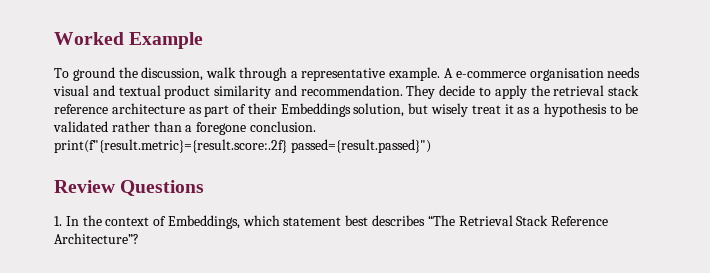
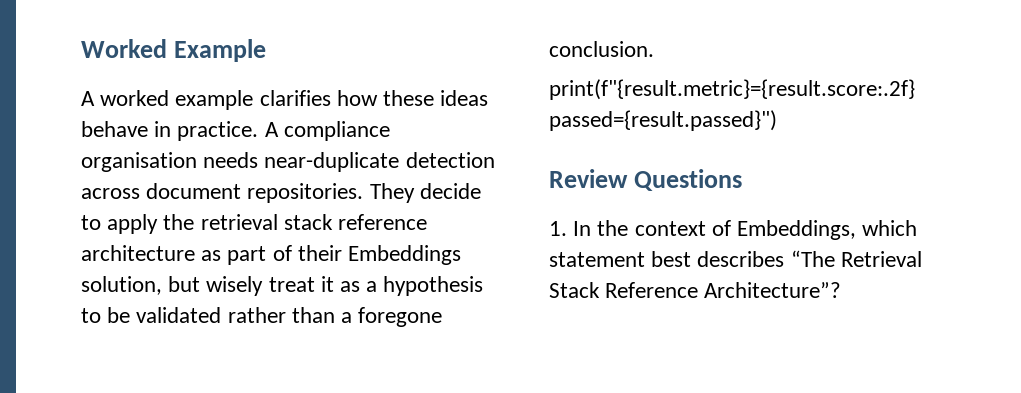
- To ground the discussion, walk through a representative example. A e-commerce organisation needs visual and textual product similarity and recommendation.
+ A worked example clarifies how these ideas behave in practice. A compliance organisation needs near-duplicate detection across document repositories.

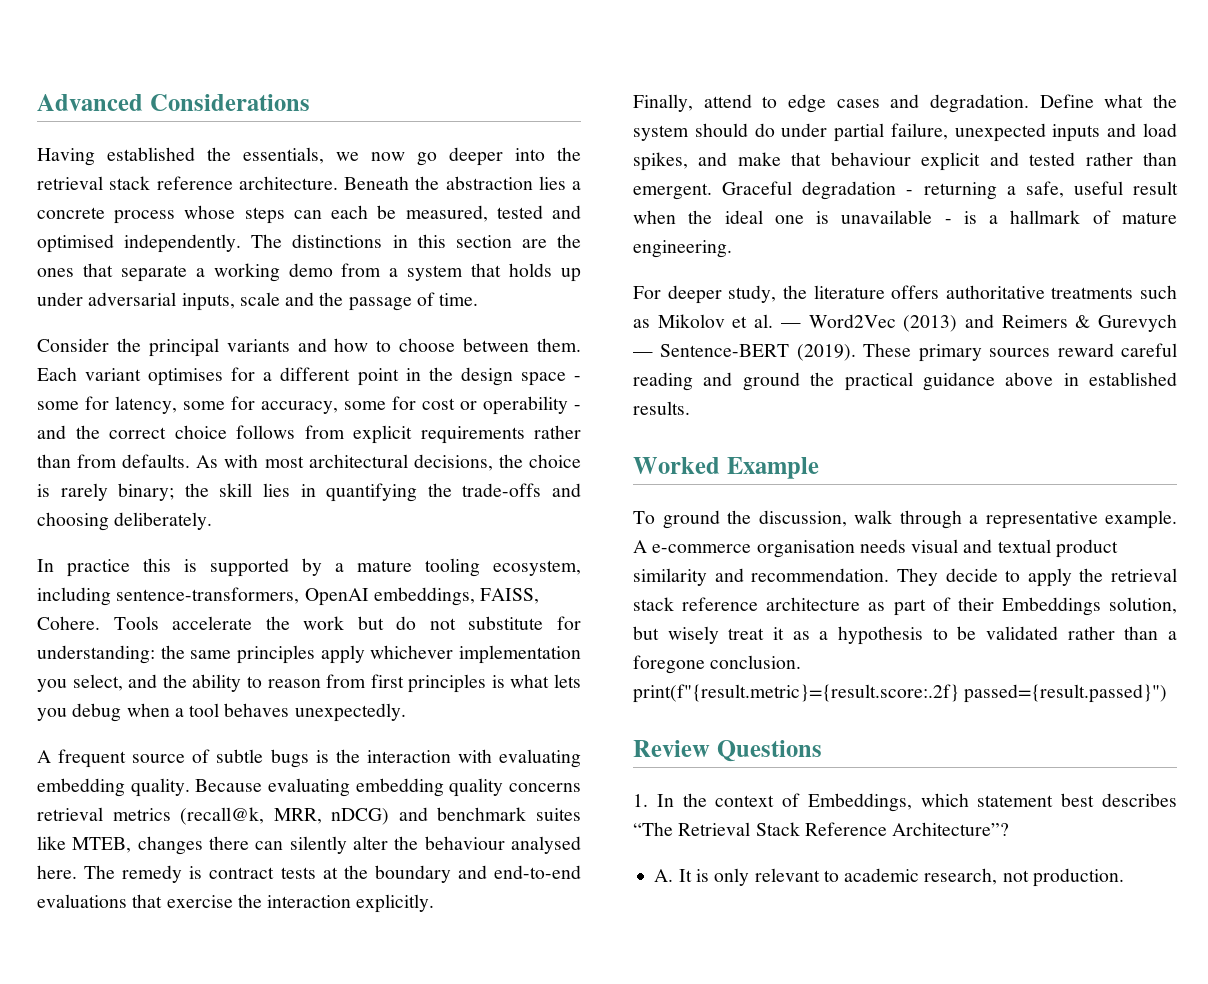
+ Advanced Considerations
+ Having established the essentials, we now go deeper into the retrieval stack reference architecture. Beneath the abstraction lies a concrete process whose steps can each be measured, tested and optimised independently. The distinctions in this section are the ones that separate a working demo from a system that holds up under adversarial inputs, scale and the passage of time.
+ Consider the principal variants and how to choose between them. Each variant optimises for a different point in the design space - some for latency, some for accuracy, some for cost or operability - and the correct choice follows from explicit requirements rather than from defaults. As with most architectural decisions, the choice is rarely binary; the skill lies in quantifying the trade-offs and choosing deliberately.
+ In practice this is supported by a mature tooling ecosystem, including sentence-transformers, OpenAI embeddings, FAISS, Cohere. Tools accelerate the work but do not substitute for understanding: the same principles apply whichever implementation you select, and the ability to reason from first principles is what lets you debug when a tool behaves unexpectedly.
+ A frequent source of subtle bugs is the interaction with evaluating embedding quality. Because evaluating embedding quality concerns retrieval metrics (recall@k, MRR, nDCG) and benchmark suites like MTEB, changes there can silently alter the behaviour analysed here. The remedy is contract tests at the boundary and end-to-end evaluations that exercise the interaction explicitly.
+ Finally, attend to edge cases and degradation. Define what the system should do under partial failure, unexpected inputs and load spikes, and make that behaviour explicit and tested rather than emergent. Graceful degradation - returning a safe, useful result when the ideal one is unavailable - is a hallmark of mature engineering.
+ For deeper study, the literature offers authoritative treatments such as Mikolov et al. — Word2Vec (2013) and Reimers & Gurevych — Sentence-BERT (2019). These primary sources reward careful reading and ground the practical guidance above in established results.
  Worked Example
- A worked example clarifies how these ideas behave in practice. A compliance organisation needs near-duplicate detection across document repositories.
+ To ground the discussion, walk through a representative example. A e-commerce organisation needs visual and textual product similarity and recommendation.
+ A. It is only relevant to academic research, not production.

